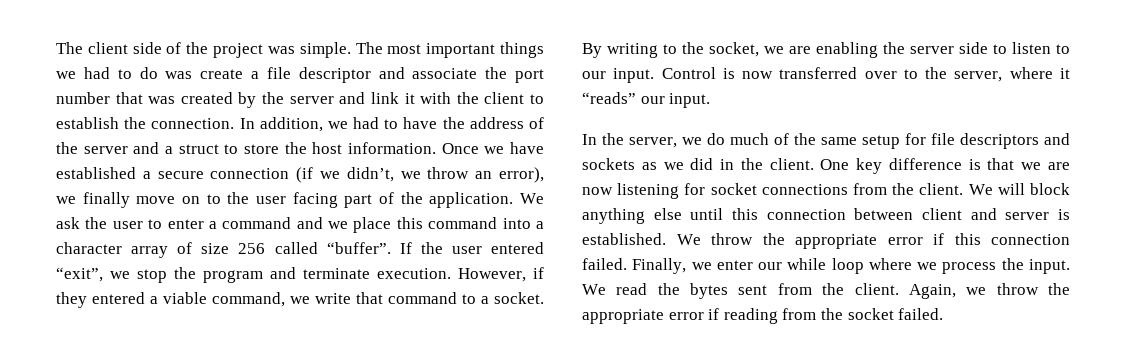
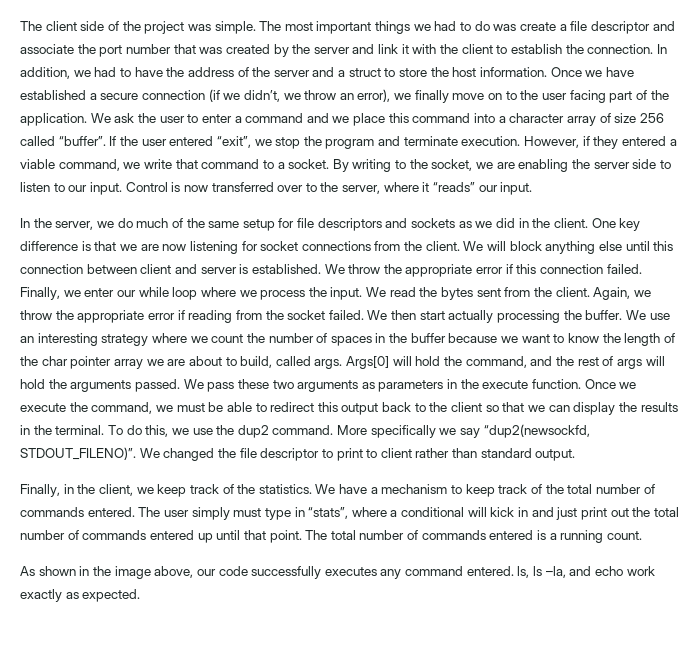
+ We then start actually processing the buffer. We use an interesting strategy where we count the number of spaces in the buffer because we want to know the length of the char pointer array we are about to build, called args. Args[0] will hold the command, and the rest of args will hold the arguments passed. We pass these two arguments as parameters in the execute function. Once we execute the command, we must be able to redirect this output back to the client so that we can display the results in the terminal. To do this, we use the dup2 command. More specifically we say “dup2(newsockfd, STDOUT_FILENO)”. We changed the file descriptor to print to client rather than standard output.
+ Finally, in the client, we keep track of the statistics. We have a mechanism to keep track of the total number of commands entered. The user simply must type in “stats”, where a conditional will kick in and just print out the total number of commands entered up until that point. The total number of commands entered is a running count.
+ As shown in the image above, our code successfully executes any command entered. ls, ls –la, and echo work exactly as expected.

